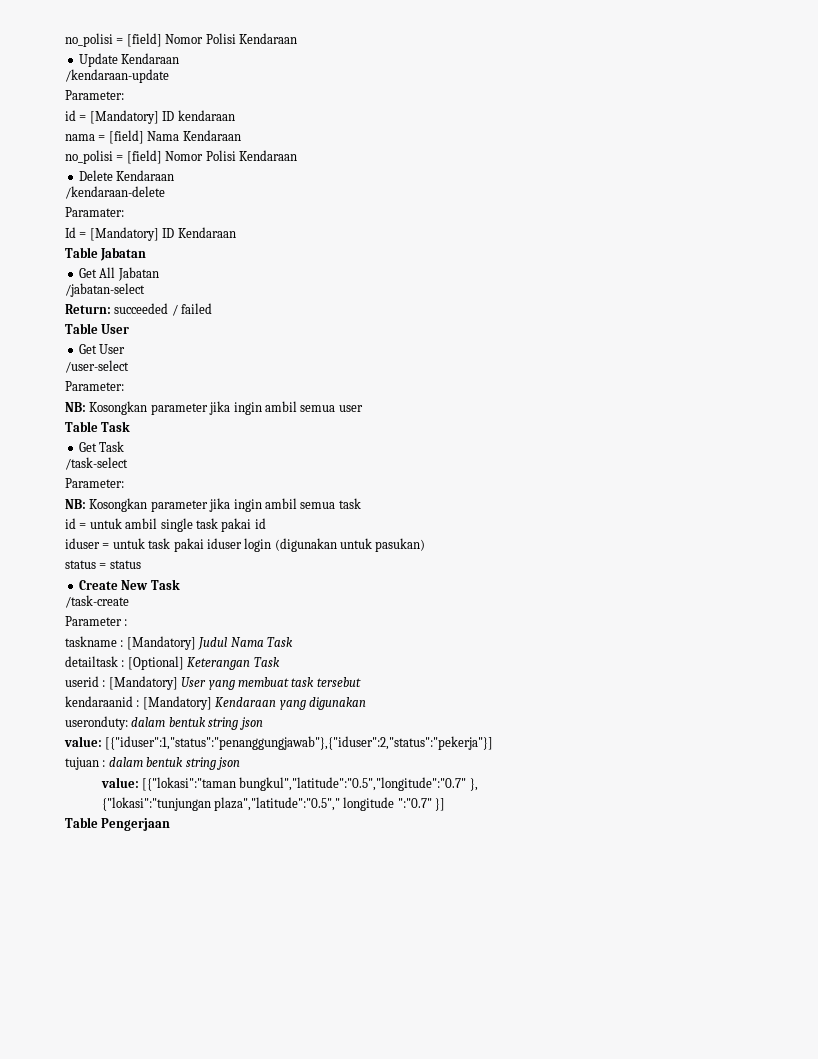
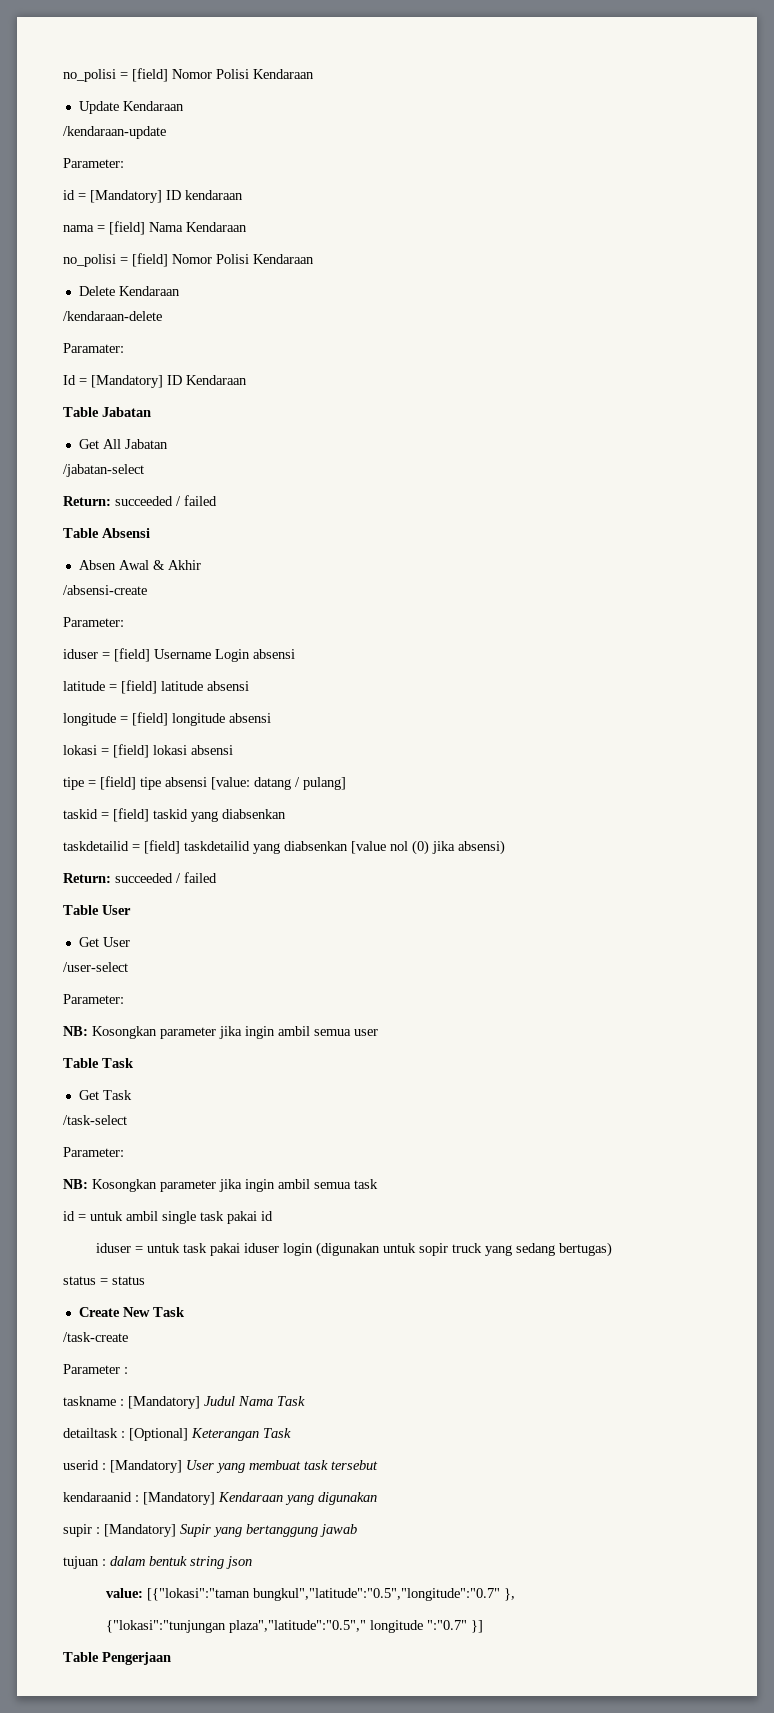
+ Table Absensi
+ Absen Awal & Akhir
+ /absensi-create
+ Parameter:
+ iduser = [field] Username Login absensi
+ latitude = [field] latitude absensi
+ longitude = [field] longitude absensi
+ lokasi = [field] lokasi absensi
+ tipe = [field] tipe absensi [value: datang / pulang]
+ taskid = [field] taskid yang diabsenkan
+ taskdetailid = [field] taskdetailid yang diabsenkan [value nol (0) jika absensi)
+ Return: succeeded / failed
- iduser = untuk task pakai iduser login (digunakan untuk pasukan)
+ iduser = untuk task pakai iduser login (digunakan untuk sopir truck yang sedang bertugas)
- useronduty: dalam bentuk string json
- value: [{"iduser":1,"status":"penanggungjawab"},{"iduser":2,"status":"pekerja"}]
+ supir : [Mandatory] Supir yang bertanggung jawab

